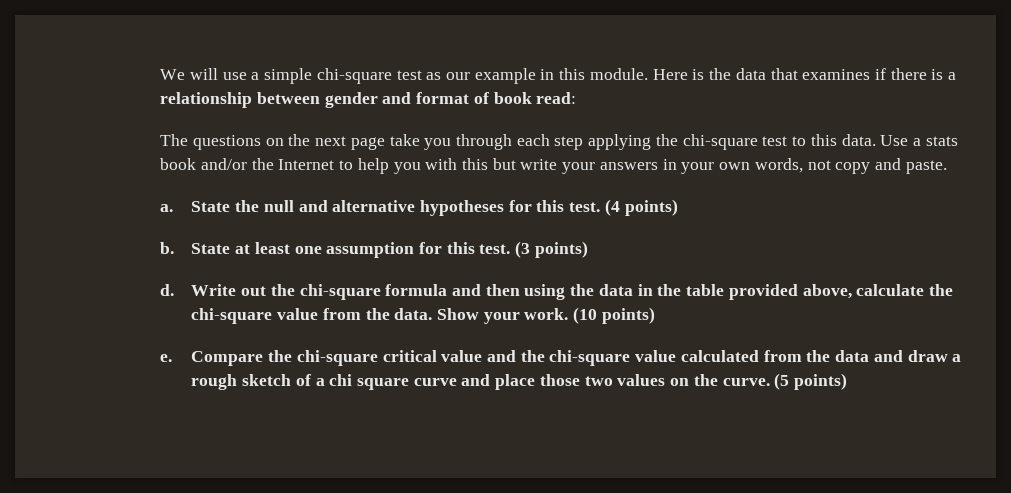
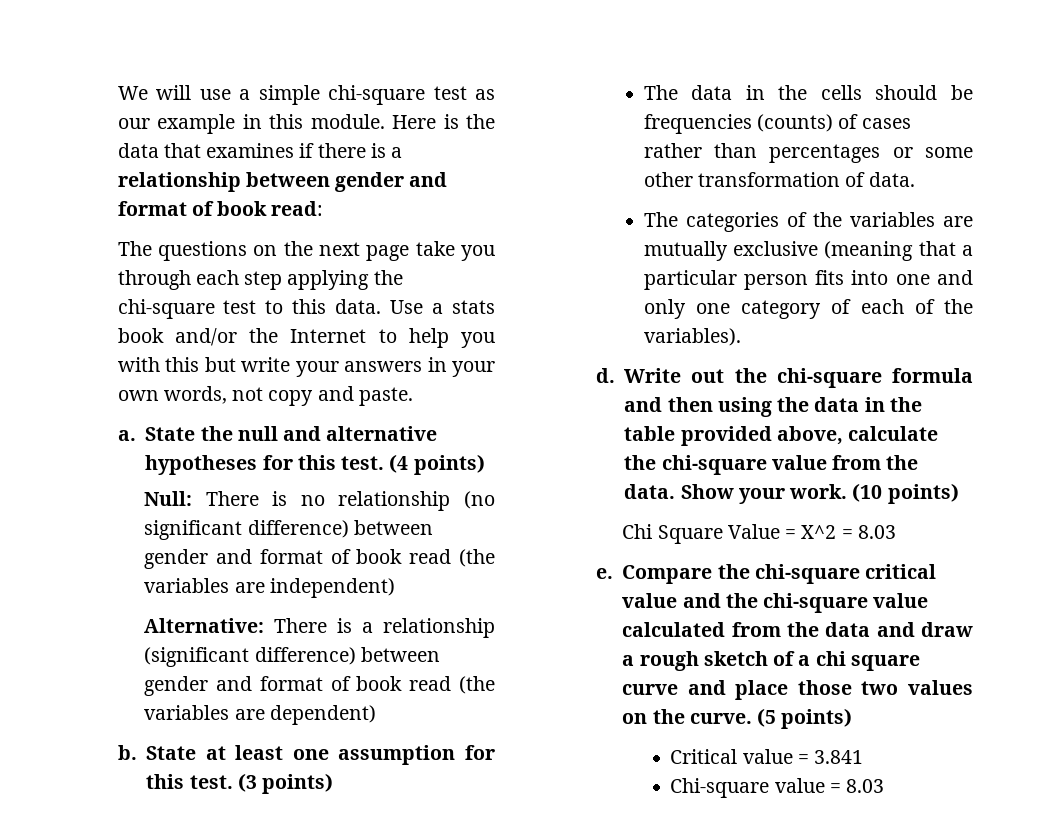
+ Null: There is no relationship (no significant difference) between gender and format of book read (the variables are independent)
+ Alternative: There is a relationship (significant difference) between gender and format of book read (the variables are dependent)
+ The data in the cells should be frequencies (counts) of cases rather than percentages or some other transformation of data.
+ The categories of the variables are mutually exclusive (meaning that a particular person fits into one and only one category of each of the variables).
+ Chi Square Value = X^2 = 8.03
+ Critical value = 3.841
+ Chi-square value = 8.03

